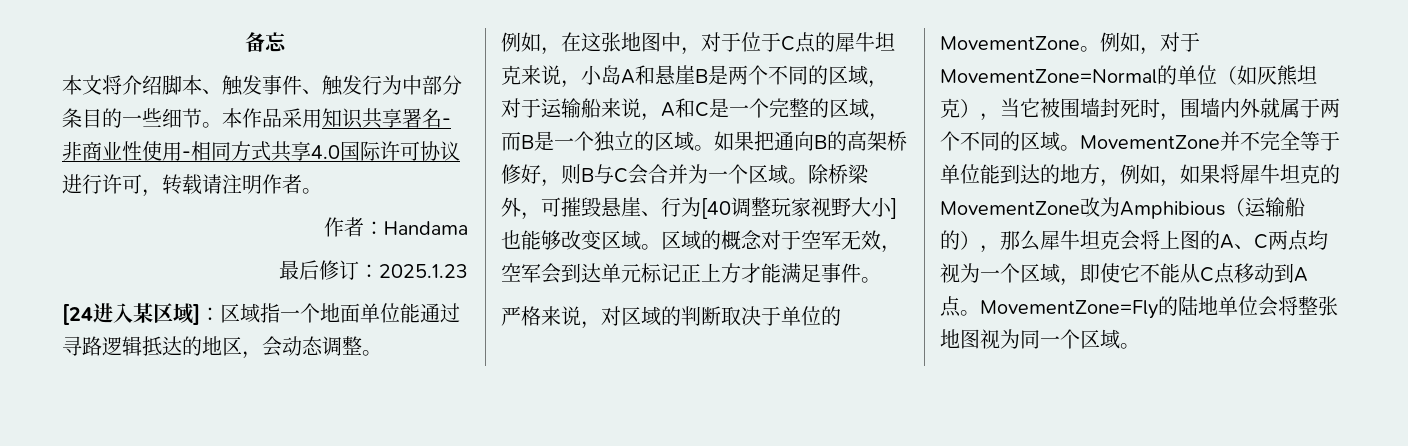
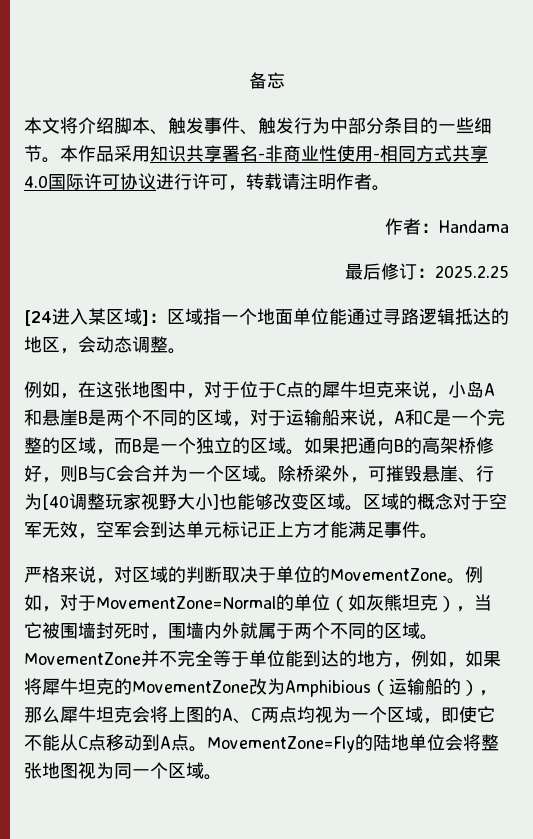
- 最后修订：2025.1.23
+ 最后修订：2025.2.25

